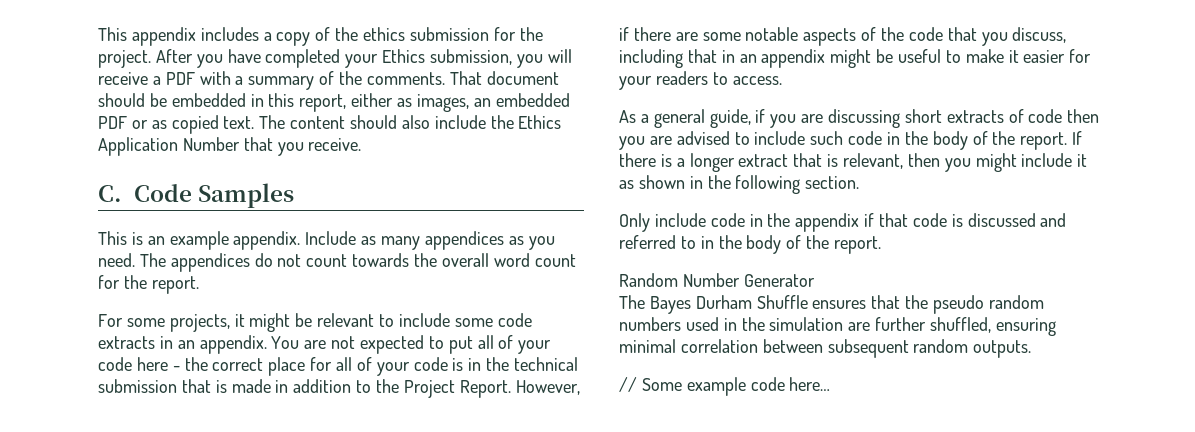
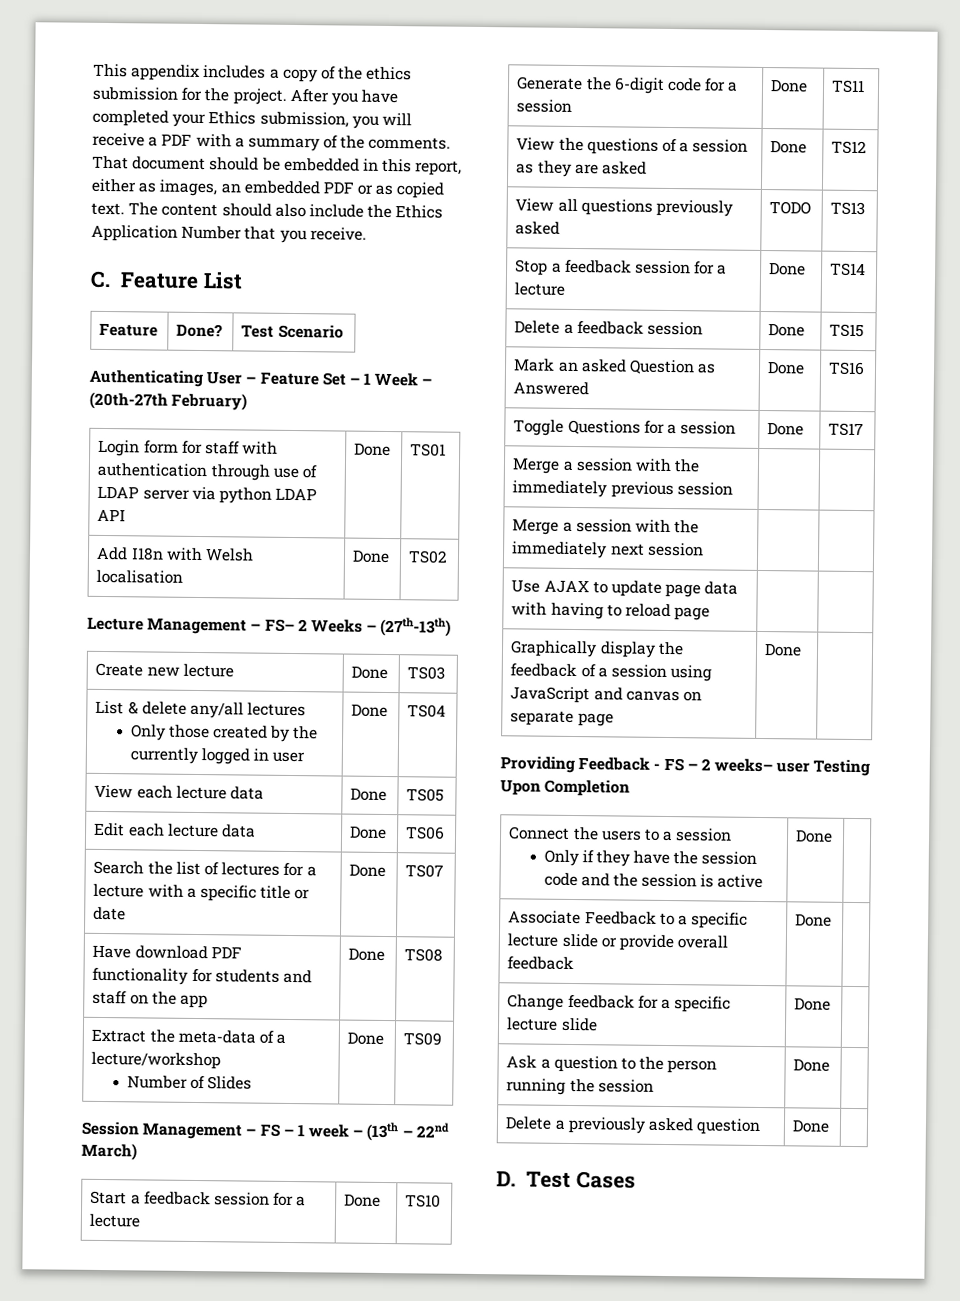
- C. Code Samples
- This is an example appendix. Include as many appendices as you need. The appendices do not count towards the overall word count for the report.
- For some projects, it might be relevant to include some code extracts in an appendix. You are not expected to put all of your code here - the correct place for all of your code is in the technical submission that is made in addition to the Project Report. However, if there are some notable aspects of the code that you discuss, including that in an appendix might be useful to make it easier for your readers to access.
- As a general guide, if you are discussing short extracts of code then you are advised to include such code in the body of the report. If there is a longer extract that is relevant, then you might include it as shown in the following section.
- Only include code in the appendix if that code is discussed and referred to in the body of the report.
- Random Number Generator
- The Bayes Durham Shuffle ensures that the pseudo random numbers used in the simulation are further shuffled, ensuring minimal correlation between subsequent random outputs.
- // Some example code here…
+ C. Feature List
+ Feature | Done? | Test Scenario
+ Authenticating User – Feature Set – 1 Week – (20th-27th February)
+ Login form for staff with authentication through use of LDAP server via python LDAP API | Done | TS01
+ Add I18n with Welsh localisation | Done | TS02
+ Lecture Management – FS– 2 Weeks – (27th-13th)
+ Create new lecture | Done | TS03
+ List & delete any/all lectures
+ Only those created by the currently logged in user | Done | TS04
+ View each lecture data | Done | TS05
+ Edit each lecture data | Done | TS06
+ Search the list of lectures for a lecture with a specific title or date | Done | TS07
+ Have download PDF functionality for students and staff on the app | Done | TS08
+ Extract the meta-data of a lecture/workshop
+ Number of Slides | Done | TS09
+ Session Management – FS – 1 week – (13th – 22nd March)
+ Start a feedback session for a lecture | Done | TS10
+ Generate the 6-digit code for a session | Done | TS11
+ View the questions of a session as they are asked | Done | TS12
+ View all questions previously asked | TODO | TS13
+ Stop a feedback session for a lecture | Done | TS14
+ Delete a feedback session | Done | TS15
+ Mark an asked Question as Answered | Done | TS16
+ Toggle Questions for a session | Done | TS17
+ Merge a session with the immediately previous session | |
+ Merge a session with the immediately next session | |
+ Use AJAX to update page data with having to reload page | |
+ Graphically display the feedback of a session using JavaScript and canvas on separate page | Done |
+ Providing Feedback - FS – 2 weeks– user Testing Upon Completion
+ Connect the users to a session
+ Only if they have the session code and the session is active | Done |
+ Associate Feedback to a specific lecture slide or provide overall feedback | Done |
+ Change feedback for a specific lecture slide | Done |
+ Ask a question to the person running the session | Done |
+ Delete a previously asked question | Done |
+ D. Test Cases

